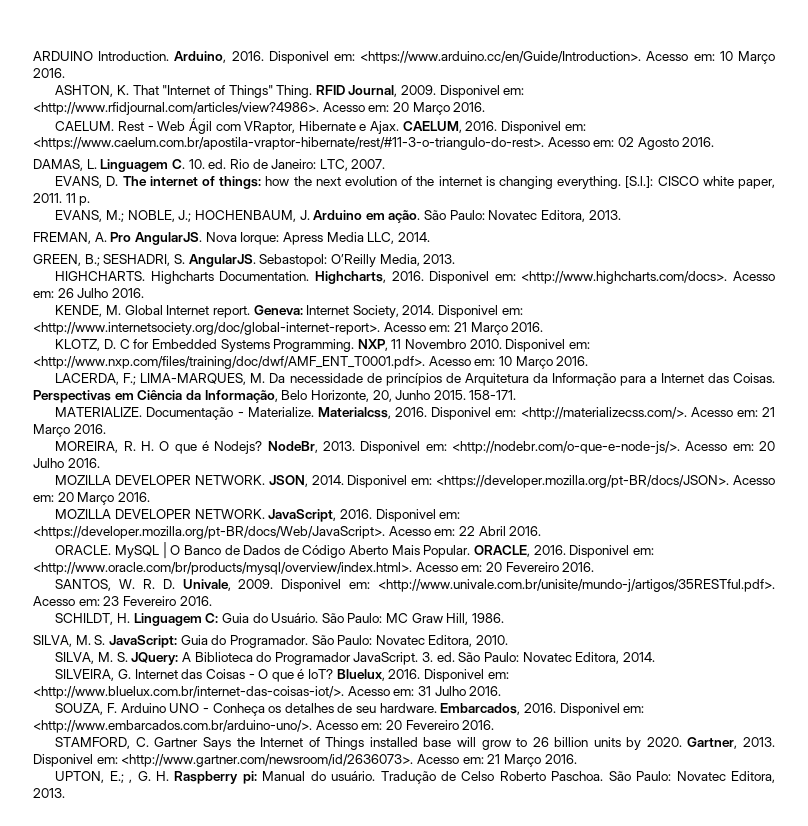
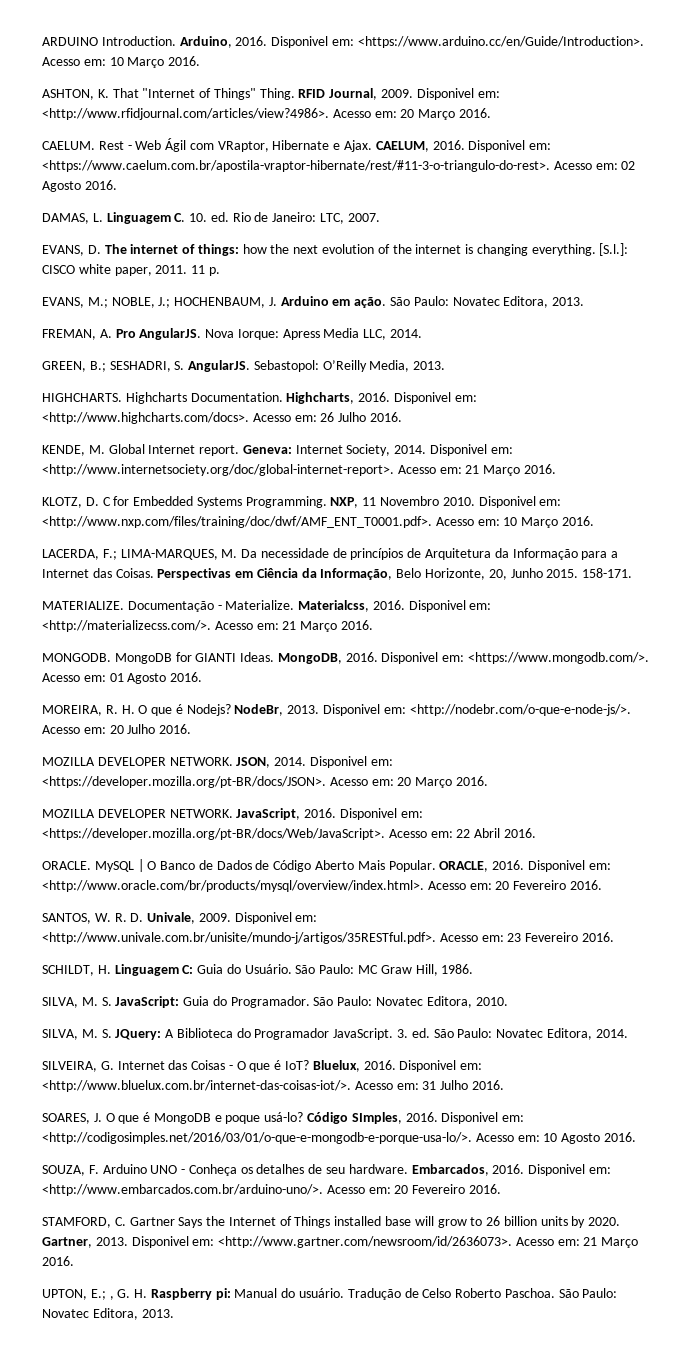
+ MONGODB. MongoDB for GIANTI Ideas. MongoDB, 2016. Disponivel em: <https://www.mongodb.com/>. Acesso em: 01 Agosto 2016.
+ SOARES, J. O que é MongoDB e poque usá-lo? Código SImples, 2016. Disponivel em: <http://codigosimples.net/2016/03/01/o-que-e-mongodb-e-porque-usa-lo/>. Acesso em: 10 Agosto 2016.

